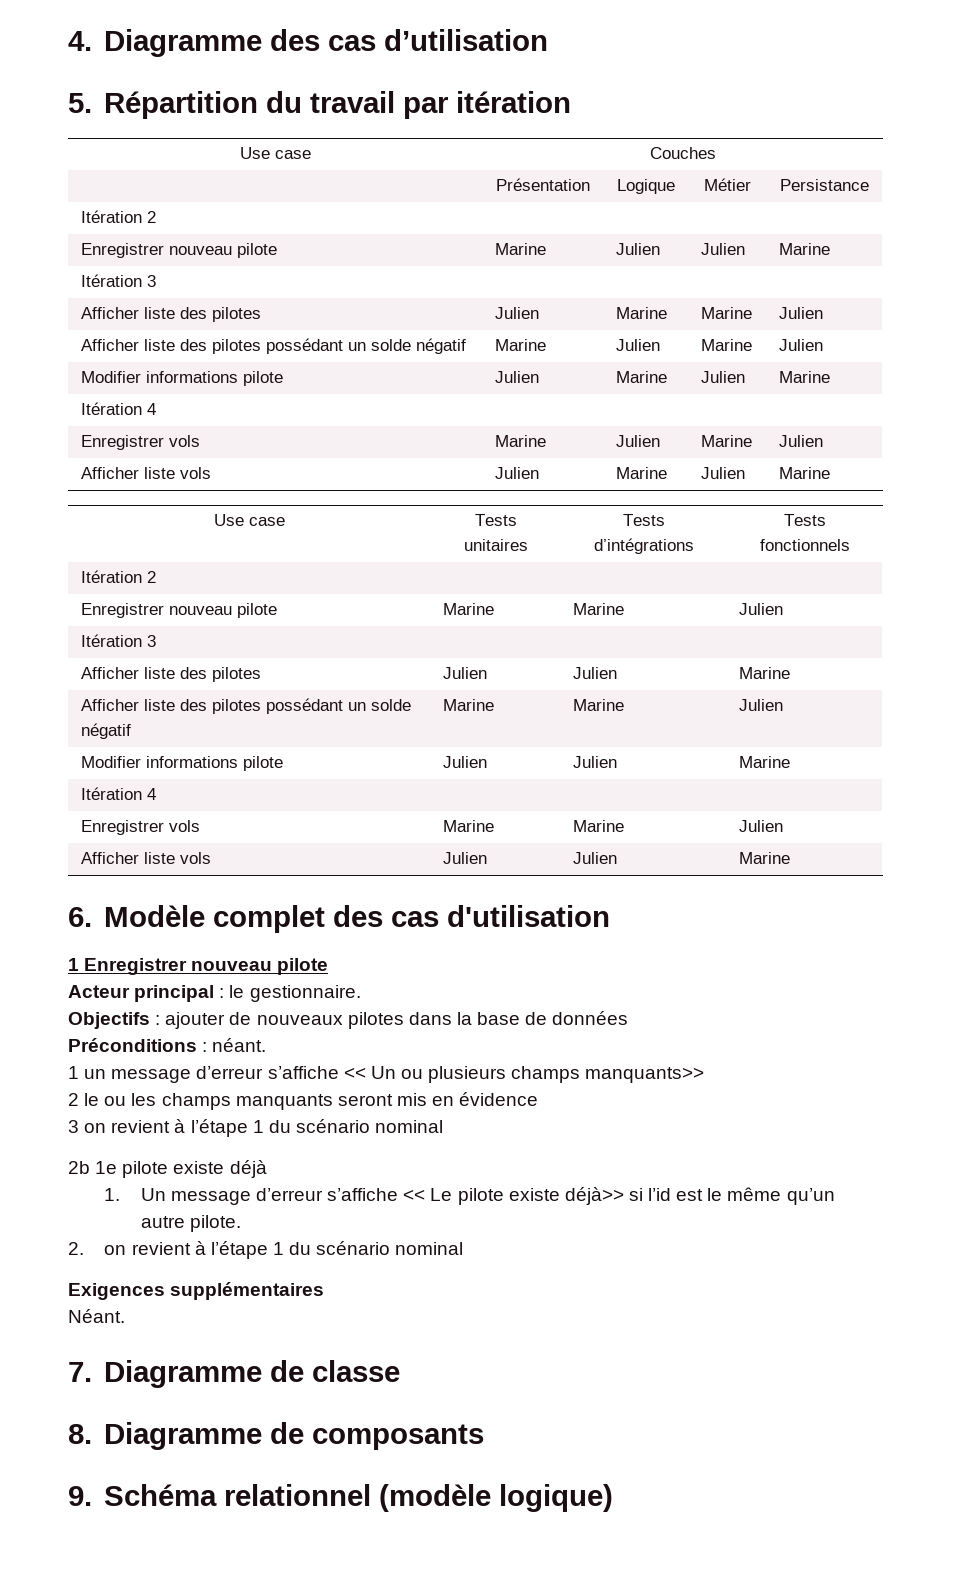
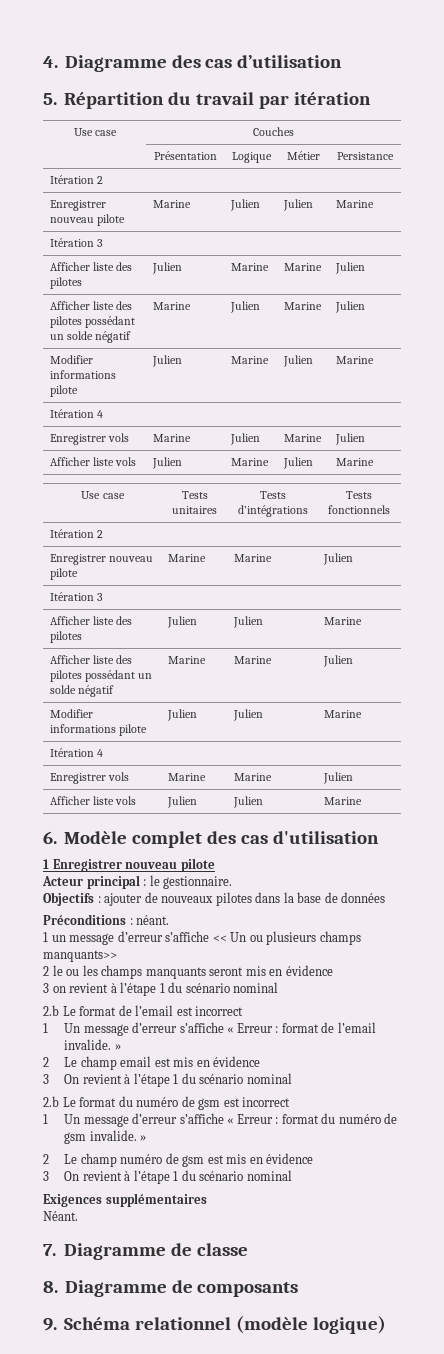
- 2b 1e pilote existe déjà
- 1. Un message d’erreur s’affiche << Le pilote existe déjà>> si l’id est le même qu’un autre pilote.
- 2. on revient à l’étape 1 du scénario nominal
+ 2.b Le format de l’email est incorrect
+ 1 Un message d’erreur s’affiche « Erreur : format de l’email invalide. »
+ 2 Le champ email est mis en évidence
+ 3 On revient à l’étape 1 du scénario nominal
+ 2.b Le format du numéro de gsm est incorrect
+ 1 Un message d’erreur s’affiche « Erreur : format du numéro de gsm invalide. »
+ 2 Le champ numéro de gsm est mis en évidence
+ 3 On revient à l’étape 1 du scénario nominal

